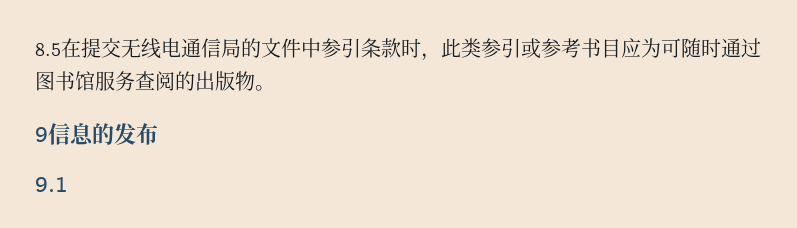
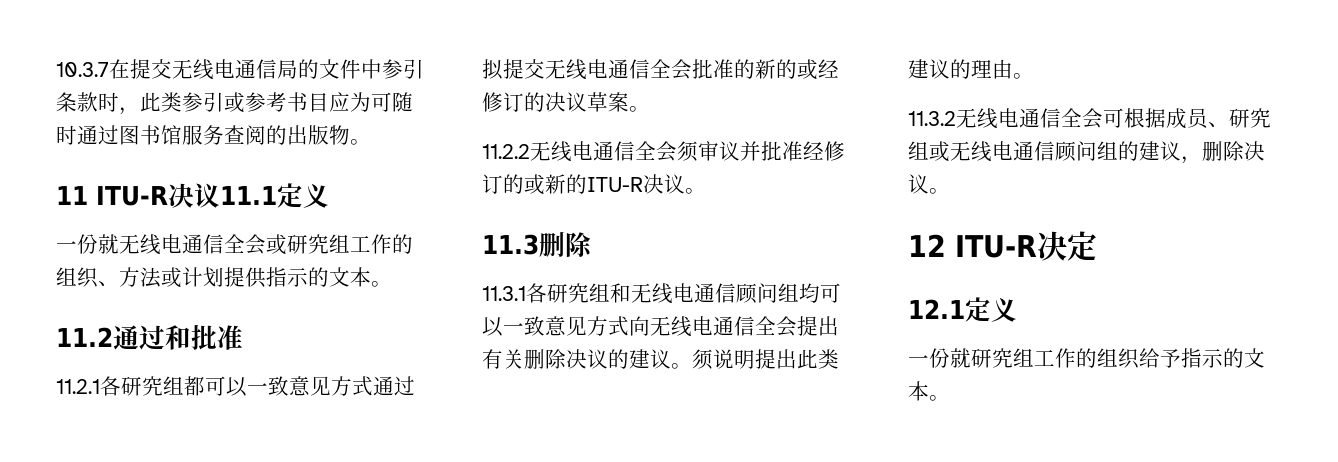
- 8.5在提交无线电通信局的文件中参引条款时，此类参引或参考书目应为可随时通过图书馆服务查阅的出版物。
+ 10.3.7在提交无线电通信局的文件中参引条款时，此类参引或参考书目应为可随时通过图书馆服务查阅的出版物。
- 9信息的发布
- 9.1
+ 11 ITU-R决议11.1定义
+ 一份就无线电通信全会或研究组工作的组织、方法或计划提供指示的文本。
+ 11.2通过和批准
+ 11.2.1各研究组都可以一致意见方式通过拟提交无线电通信全会批准的新的或经修订的决议草案。
+ 11.2.2无线电通信全会须审议并批准经修订的或新的ITU-R决议。
+ 11.3删除
+ 11.3.1各研究组和无线电通信顾问组均可以一致意见方式向无线电通信全会提出有关删除决议的建议。须说明提出此类建议的理由。
+ 11.3.2无线电通信全会可根据成员、研究组或无线电通信顾问组的建议，删除决议。
+ 12 ITU-R决定
+ 12.1定义
+ 一份就研究组工作的组织给予指示的文本。

